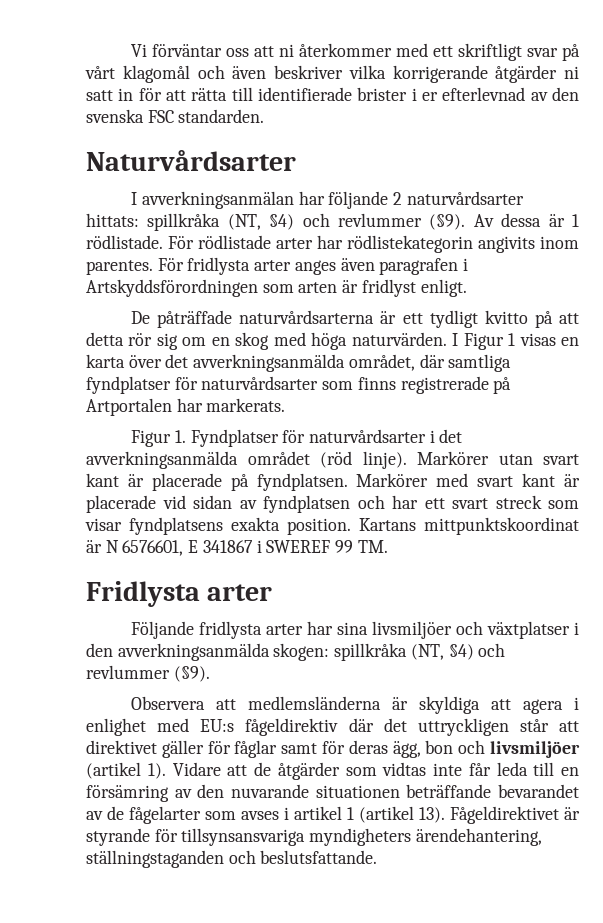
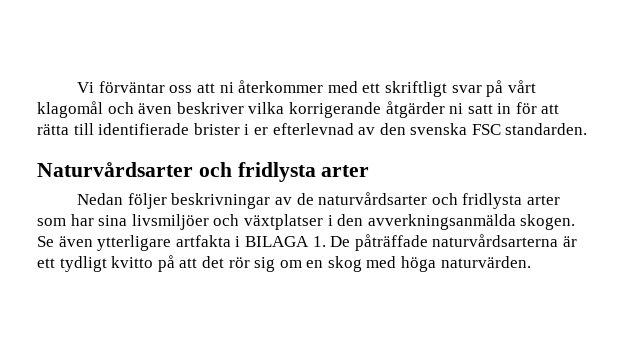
- Naturvårdsarter
- I avverkningsanmälan har följande 2 naturvårdsarter hittats: spillkråka (NT, §4) och revlummer (§9). Av dessa är 1 rödlistade. För rödlistade arter har rödlistekategorin angivits inom parentes. För fridlysta arter anges även paragrafen i Artskyddsförordningen som arten är fridlyst enligt.
- De påträffade naturvårdsarterna är ett tydligt kvitto på att detta rör sig om en skog med höga naturvärden. I Figur 1 visas en karta över det avverkningsanmälda området, där samtliga fyndplatser för naturvårdsarter som finns registrerade på Artportalen har markerats.
- Figur 1. Fyndplatser för naturvårdsarter i det avverkningsanmälda området (röd linje). Markörer utan svart kant är placerade på fyndplatsen. Markörer med svart kant är placerade vid sidan av fyndplatsen och har ett svart streck som visar fyndplatsens exakta position. Kartans mittpunktskoordinat är N 6576601, E 341867 i SWEREF 99 TM.
- Fridlysta arter
- Följande fridlysta arter har sina livsmiljöer och växtplatser i den avverkningsanmälda skogen: spillkråka (NT, §4) och revlummer (§9).
- Observera att medlemsländerna är skyldiga att agera i enlighet med EU:s fågeldirektiv där det uttryckligen står att direktivet gäller för fåglar samt för deras ägg, bon och livsmiljöer (artikel 1). Vidare att de åtgärder som vidtas inte får leda till en försämring av den nuvarande situationen beträffande bevarandet av de fågelarter som avses i artikel 1 (artikel 13). Fågeldirektivet är styrande för tillsynsansvariga myndigheters ärendehantering, ställningstaganden och beslutsfattande.
+ Naturvårdsarter och fridlysta arter
+ Nedan följer beskrivningar av de naturvårdsarter och fridlysta arter som har sina livsmiljöer och växtplatser i den avverkningsanmälda skogen. Se även ytterligare artfakta i BILAGA 1. De påträffade naturvårdsarterna är ett tydligt kvitto på att det rör sig om en skog med höga naturvärden.

